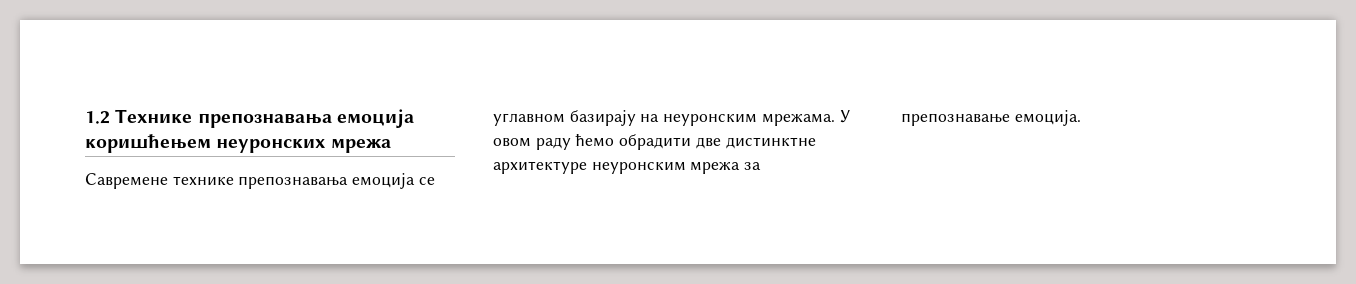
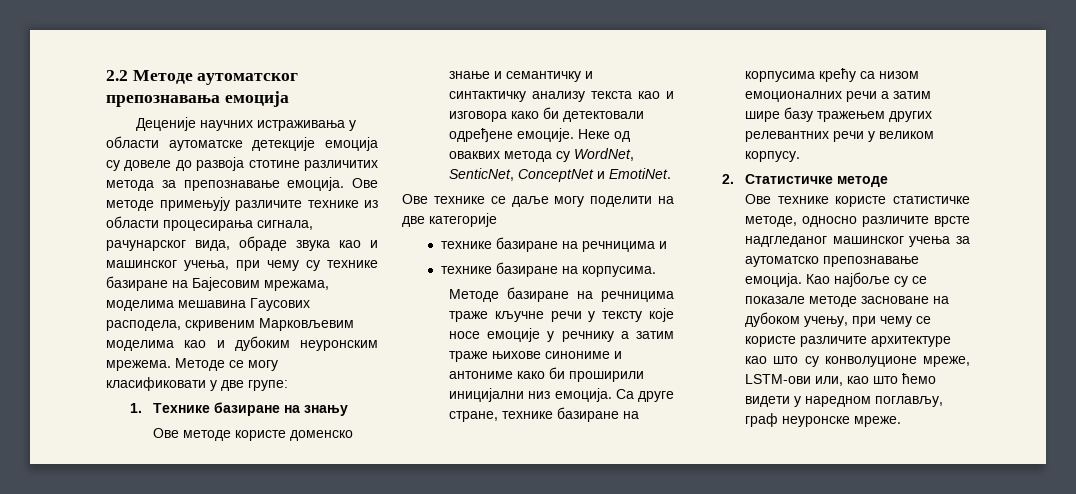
- 1.2 Технике препознавања емоција коришћењем неуронских мрежа
- Савремене технике препознавања емоција се углавном базирају на неуронским мрежама. У овом раду ћемо обрадити две дистинктне архитектуре неуронским мрежа за препознавање емоција.
+ 2.2 Методе аутоматског препознавања емоција
+ Деценије научних истраживања у области аутоматске детекције емоција су довеле до развоја стотине различитих метода за препознавање емоција. Ове методе примењују различите технике из области процесирања сигнала, рачунарског вида, обраде звука као и машинског учења, при чему су технике базиране на Бајесовим мрежама, моделима мешавина Гаусових расподела, скривеним Марковљевим моделима као и дубоким неуронским мрежема. Методе се могу класификовати у две групе:
+ 1. Технике базиране на знању
+ Ове методе користе доменско знање и семантичку и синтактичку анализу текста као и изговора како би детектовали одређене емоције. Неке од оваквих метода су WordNet, SenticNet, ConceptNet и EmotiNet.
+ Ове технике се даље могу поделити на две категорије
+ технике базиране на речницима и
+ технике базиране на корпусима.
+ Методе базиране на речницима траже кључне речи у тексту које носе емоције у речнику а затим траже њихове синониме и антониме како би проширили иницијални низ емоција. Са друге стране, технике базиране на корпусима крећу са низом емоционалних речи а затим шире базу тражењем других релевантних речи у великом корпусу.
+ 2. Статистичке методе
+ Ове технике користе статистичке методе, односно различите врсте надгледаног машинског учења за аутоматско препознавање емоција. Као најбоље су се показале методе засноване на дубоком учењу, при чему се користе различите архитектуре као што су конволуционе мреже, LSTM-ови или, као што ћемо видети у наредном поглављу, граф неуронске мреже.

